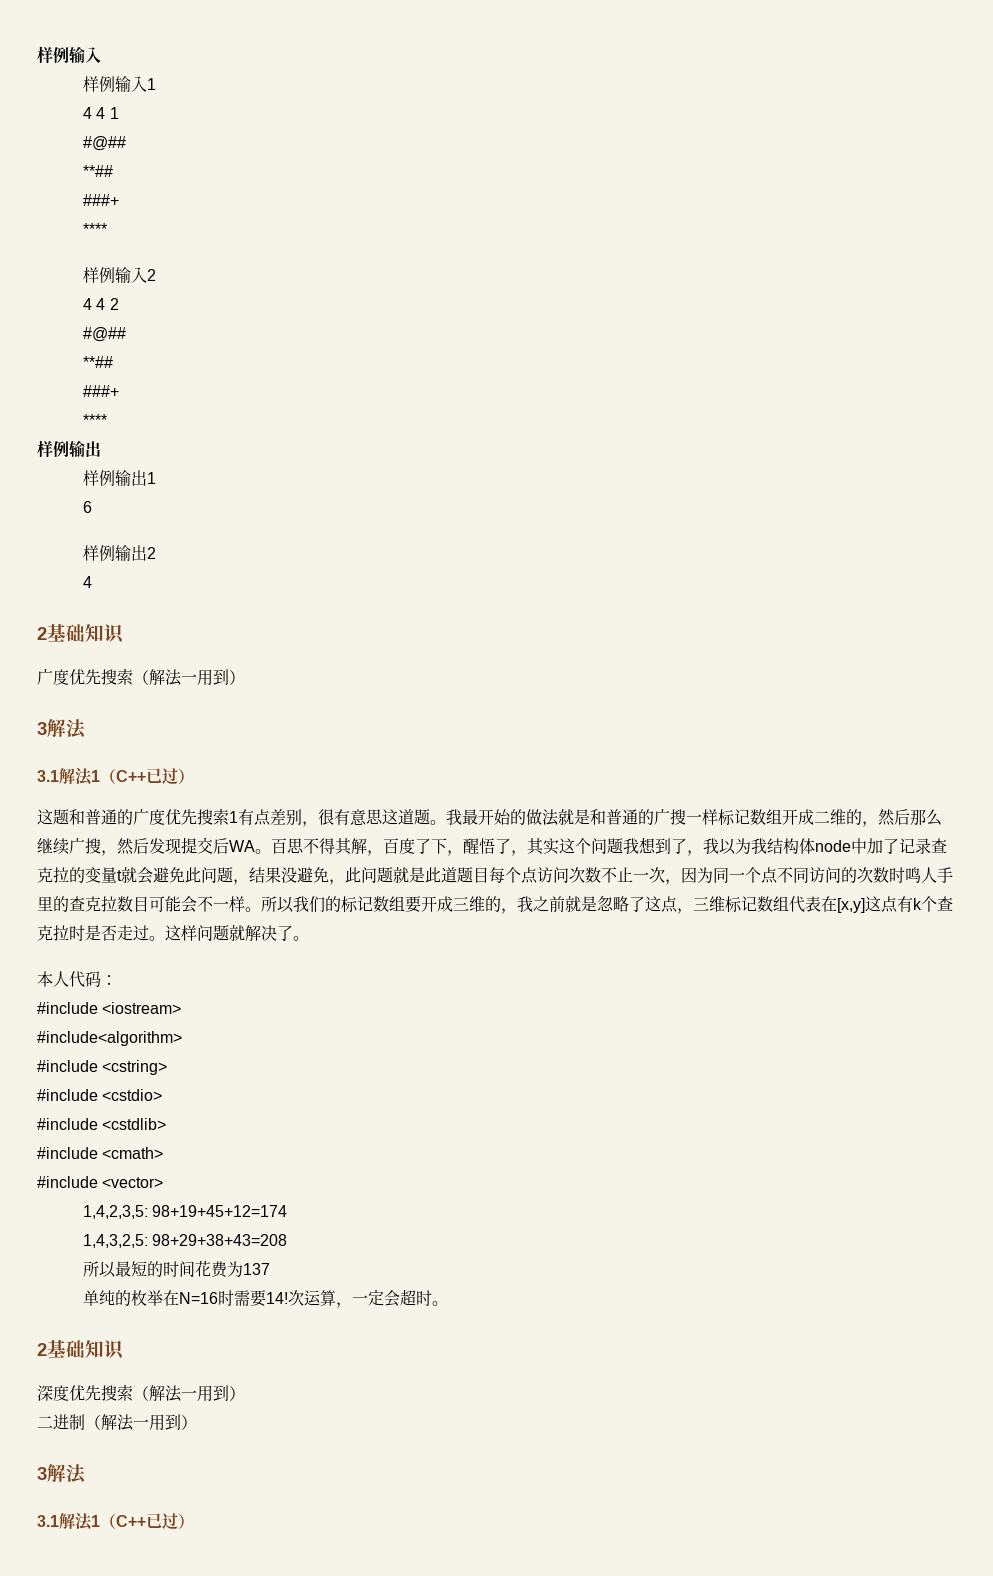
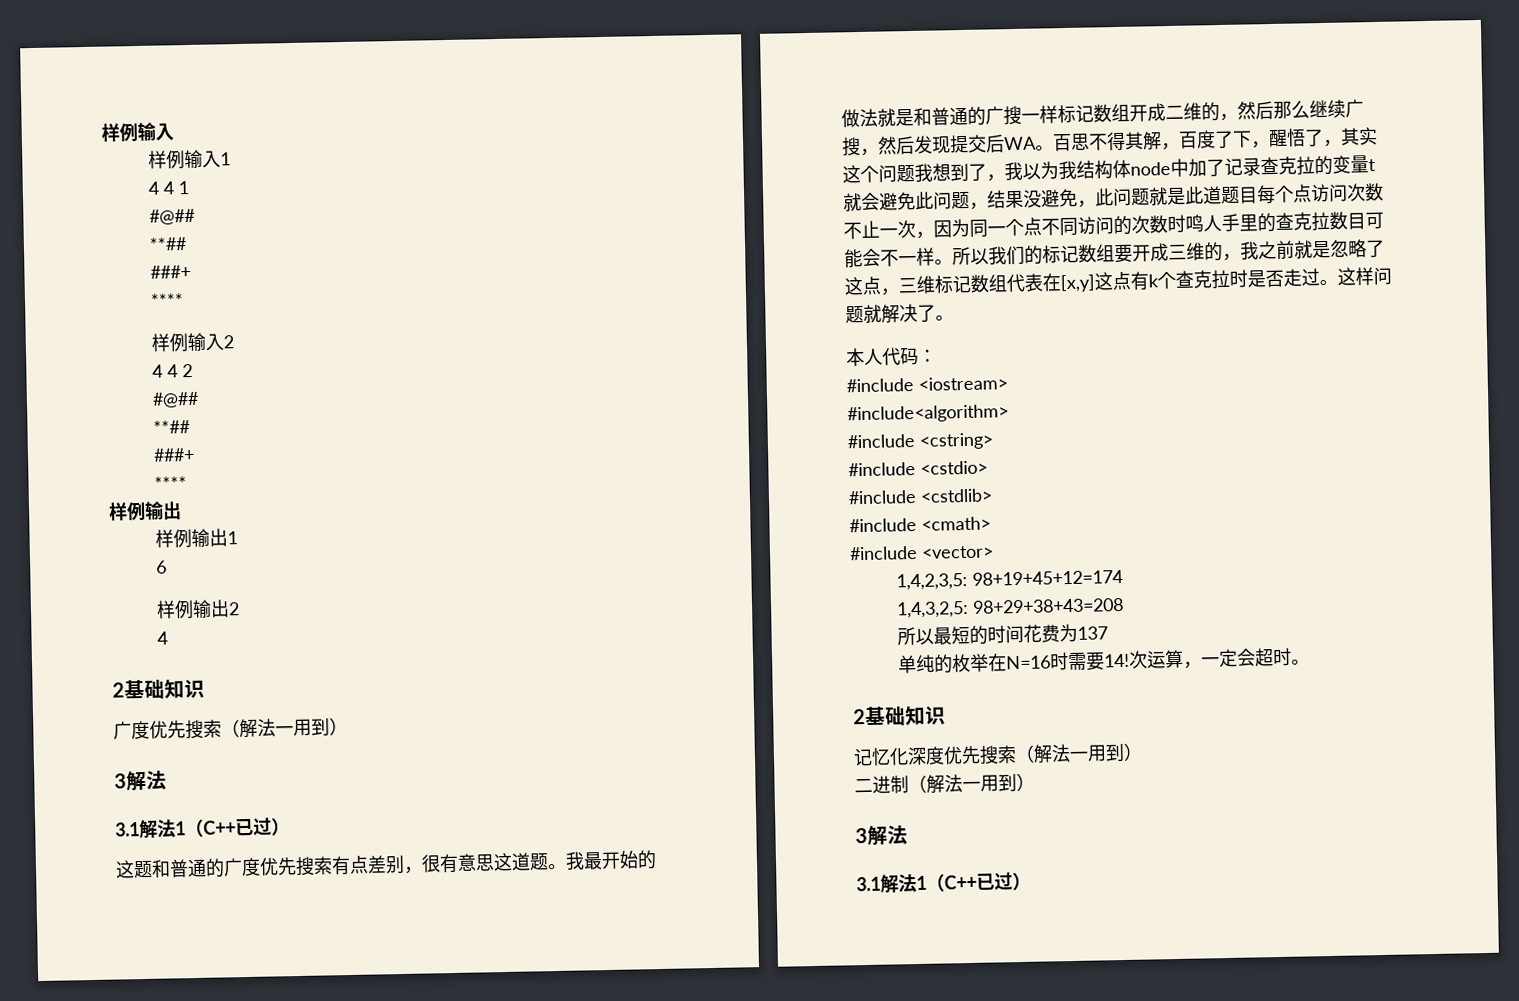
- 这题和普通的广度优先搜索1有点差别，很有意思这道题。
+ 这题和普通的广度优先搜索有点差别，很有意思这道题。
- 深度优先搜索（解法一用到）
+ 记忆化深度优先搜索（解法一用到）

